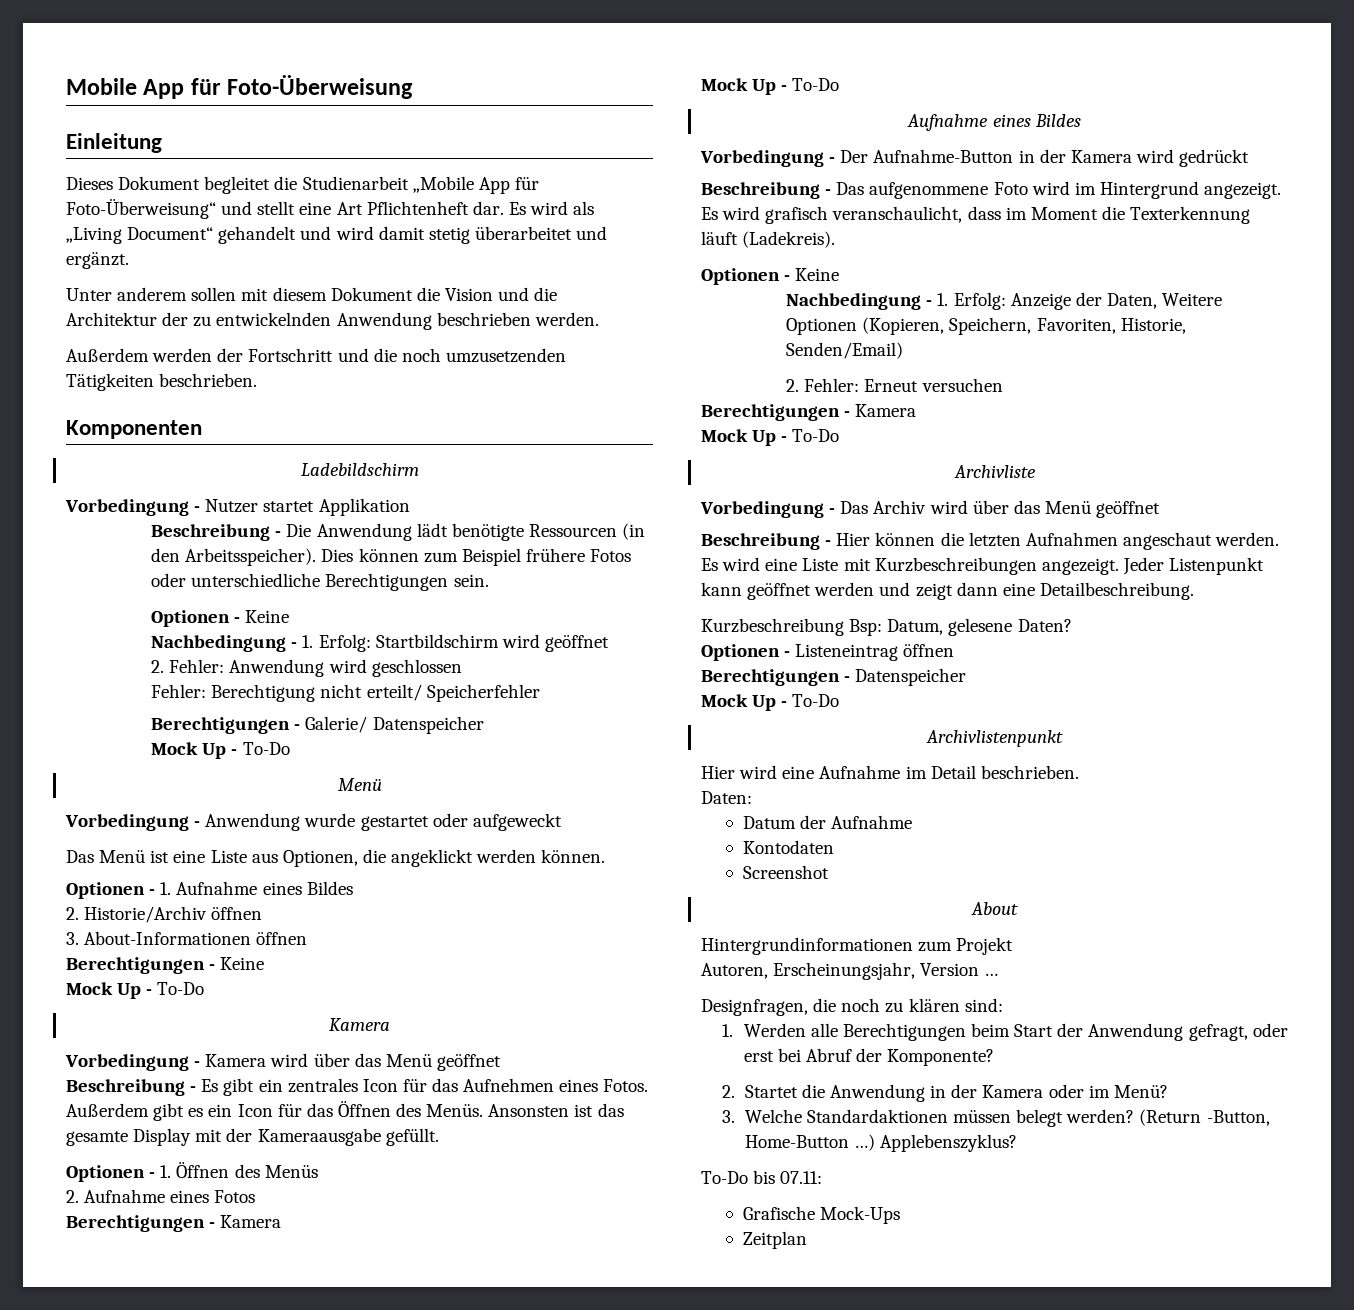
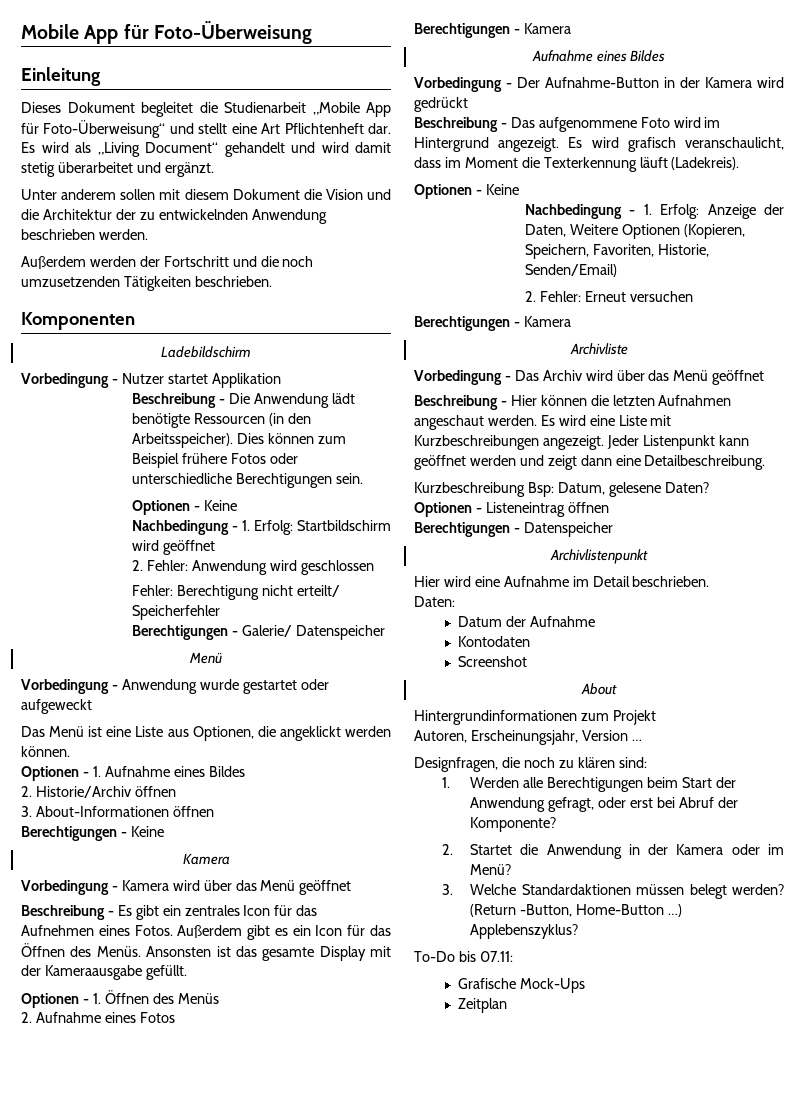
  Berechtigungen - Galerie/ Datenspeicher
- Mock Up - To-Do
  Berechtigungen - Keine
- Mock Up - To-Do
  2. Aufnahme eines Fotos
  Berechtigungen - Kamera
- Mock Up - To-Do
  2. Fehler: Erneut versuchen
  Berechtigungen - Kamera
- Mock Up - To-Do
  Berechtigungen - Datenspeicher
- Mock Up - To-Do

